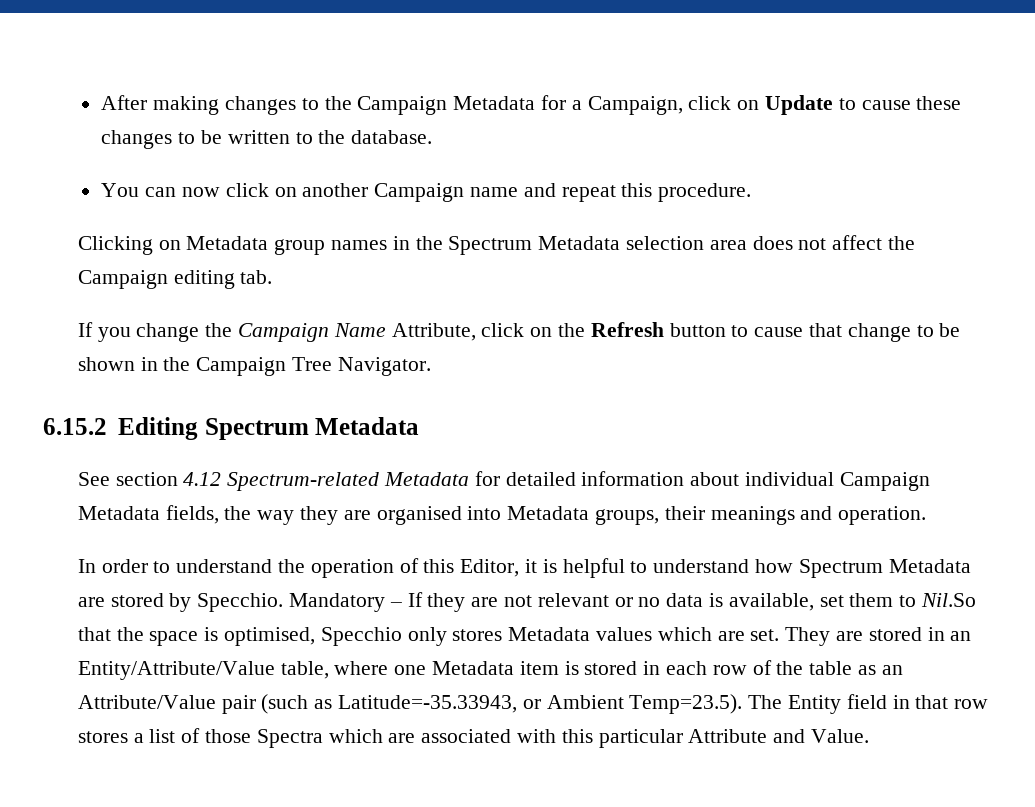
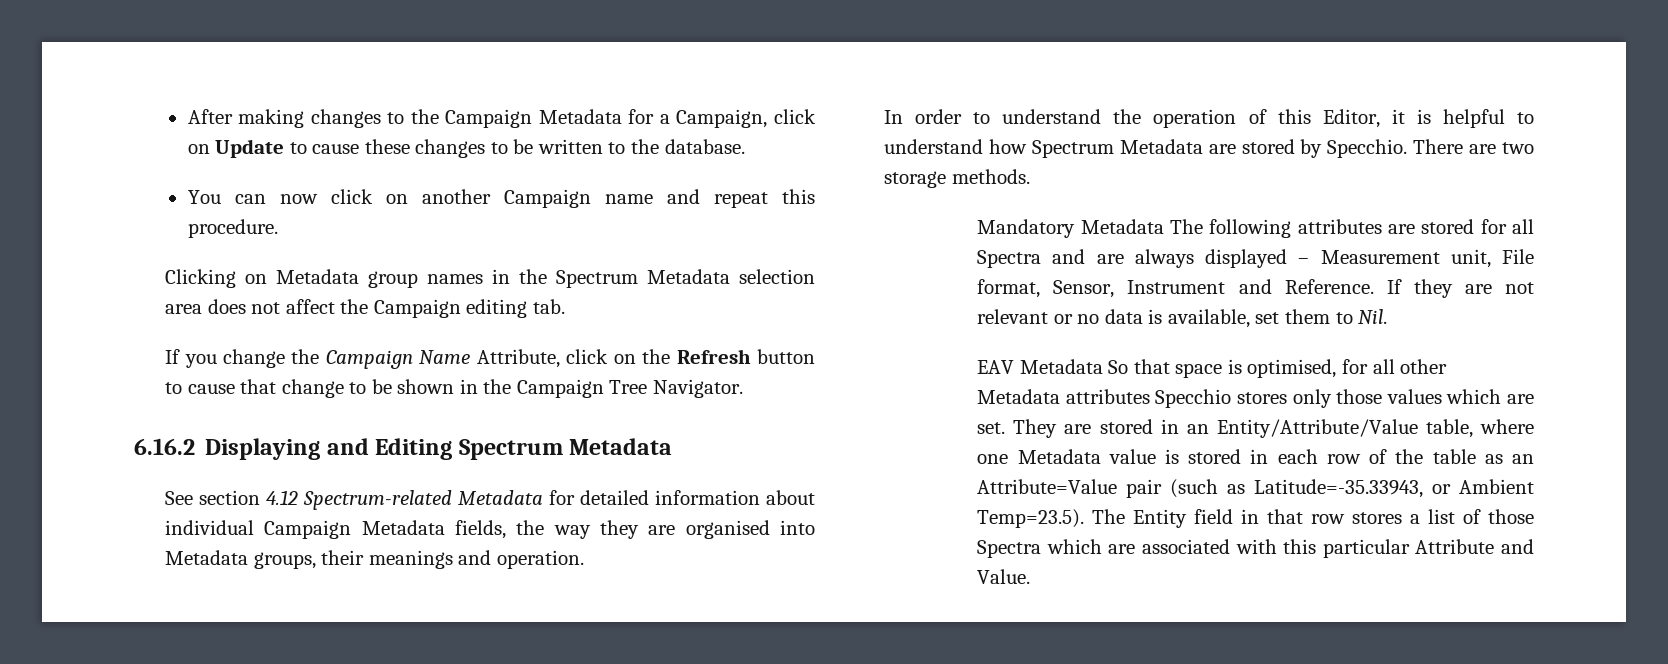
- 6.15.2 Editing Spectrum Metadata
+ 6.16.2 Displaying and Editing Spectrum Metadata
- Mandatory – If they are not relevant or no data is available, set them to Nil.So that the space is optimised, Specchio only stores Metadata values which are set.
+ There are two storage methods.
+ Mandatory Metadata The following attributes are stored for all Spectra and are always displayed – Measurement unit, File format, Sensor, Instrument and Reference. If they are not relevant or no data is available, set them to Nil.
+ EAV Metadata So that space is optimised, for all other Metadata attributes Specchio stores only those values which are set.
- They are stored in an Entity/Attribute/Value table, where one Metadata item is stored in each row of the table as an Attribute/Value pair (such as Latitude=-35.33943, or Ambient Temp=23.5). The Entity field in that row stores a list of those Spectra which are associated with this particular Attribute and Value.
+ They are stored in an Entity/Attribute/Value table, where one Metadata value is stored in each row of the table as an Attribute=Value pair (such as Latitude=-35.33943, or Ambient Temp=23.5). The Entity field in that row stores a list of those Spectra which are associated with this particular Attribute and Value.

